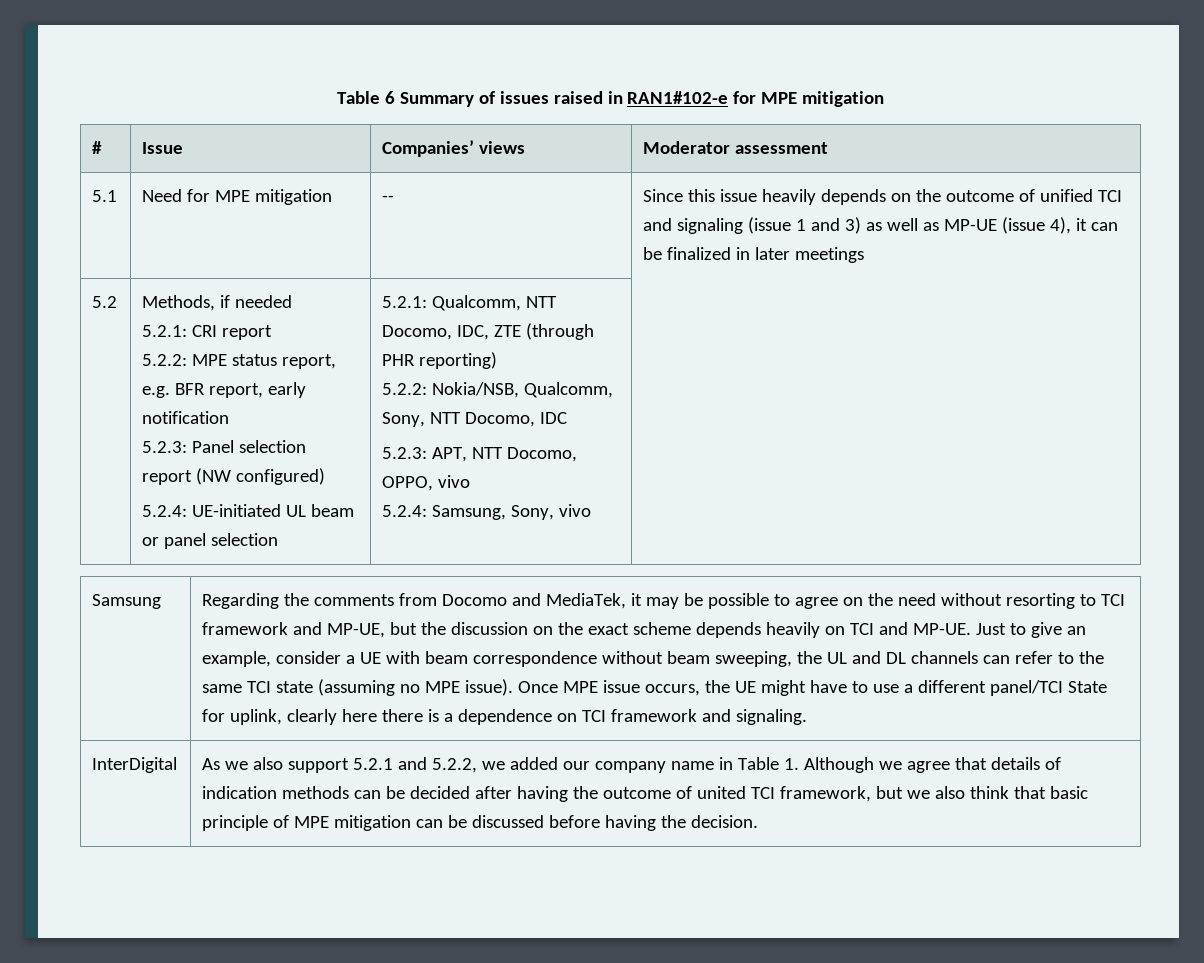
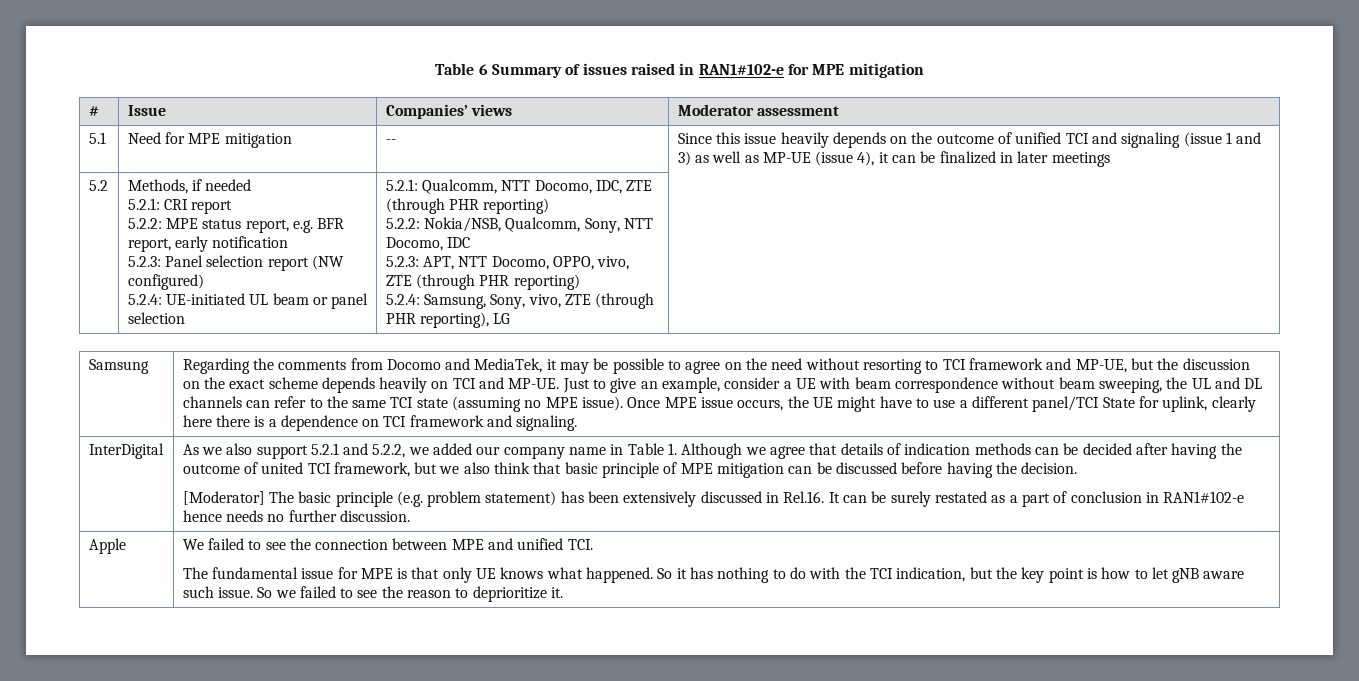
- 5.2.3: APT, NTT Docomo, OPPO, vivo
- 5.2.4: Samsung, Sony, vivo
+ 5.2.3: APT, NTT Docomo, OPPO, vivo, ZTE (through PHR reporting)
+ 5.2.4: Samsung, Sony, vivo, ZTE (through PHR reporting), LG
+ [Moderator] The basic principle (e.g. problem statement) has been extensively discussed in Rel.16. It can be surely restated as a part of conclusion in RAN1#102-e hence needs no further discussion.
+ Apple | We failed to see the connection between MPE and unified TCI.
+ The fundamental issue for MPE is that only UE knows what happened. So it has nothing to do with the TCI indication, but the key point is how to let gNB aware such issue. So we failed to see the reason to deprioritize it.

